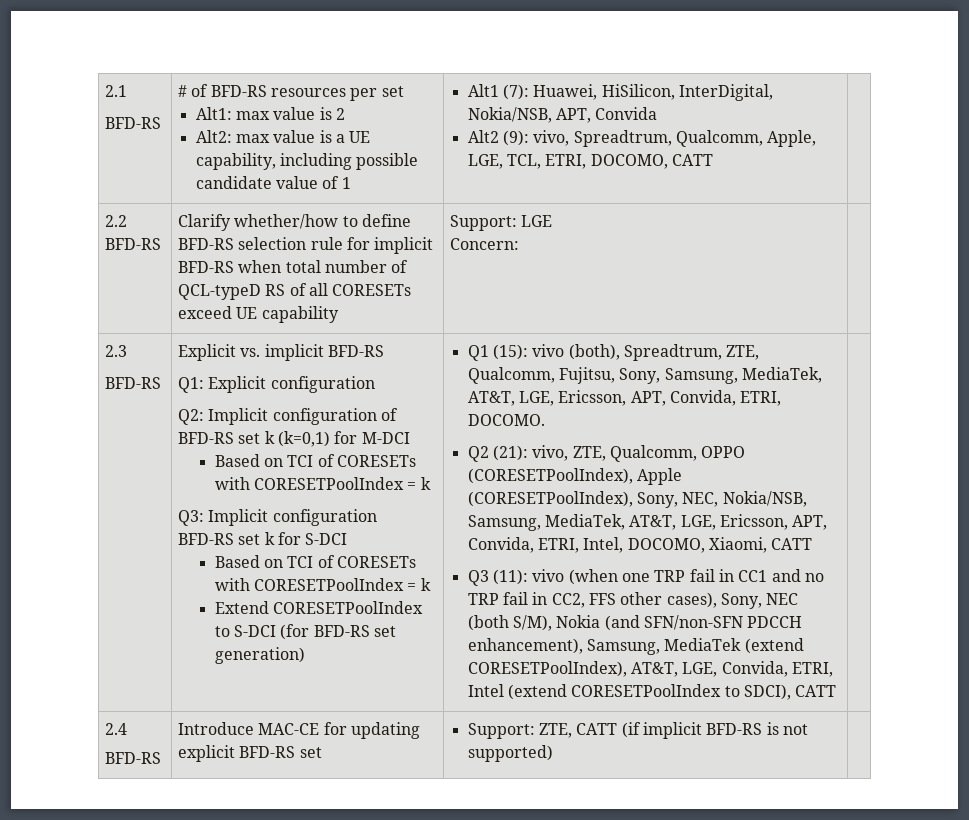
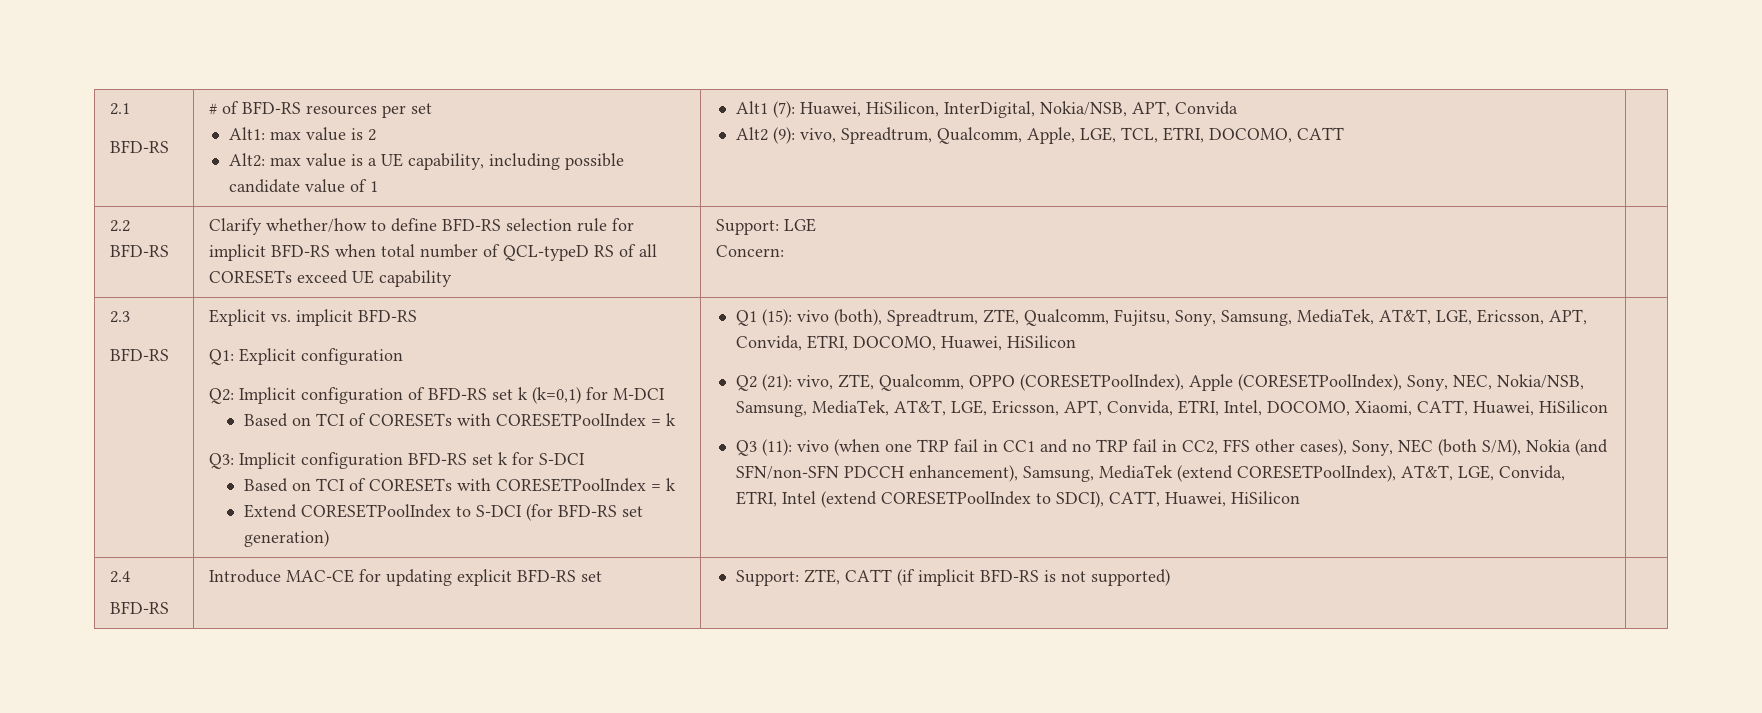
- Q1 (15): vivo (both), Spreadtrum, ZTE, Qualcomm, Fujitsu, Sony, Samsung, MediaTek, AT&T, LGE, Ericsson, APT, Convida, ETRI, DOCOMO.
+ Q1 (15): vivo (both), Spreadtrum, ZTE, Qualcomm, Fujitsu, Sony, Samsung, MediaTek, AT&T, LGE, Ericsson, APT, Convida, ETRI, DOCOMO, Huawei, HiSilicon
- Q2 (21): vivo, ZTE, Qualcomm, OPPO (CORESETPoolIndex), Apple (CORESETPoolIndex), Sony, NEC, Nokia/NSB, Samsung, MediaTek, AT&T, LGE, Ericsson, APT, Convida, ETRI, Intel, DOCOMO, Xiaomi, CATT
+ Q2 (21): vivo, ZTE, Qualcomm, OPPO (CORESETPoolIndex), Apple (CORESETPoolIndex), Sony, NEC, Nokia/NSB, Samsung, MediaTek, AT&T, LGE, Ericsson, APT, Convida, ETRI, Intel, DOCOMO, Xiaomi, CATT, Huawei, HiSilicon
- Q3 (11): vivo (when one TRP fail in CC1 and no TRP fail in CC2, FFS other cases), Sony, NEC (both S/M), Nokia (and SFN/non-SFN PDCCH enhancement), Samsung, MediaTek (extend CORESETPoolIndex), AT&T, LGE, Convida, ETRI, Intel (extend CORESETPoolIndex to SDCI), CATT
+ Q3 (11): vivo (when one TRP fail in CC1 and no TRP fail in CC2, FFS other cases), Sony, NEC (both S/M), Nokia (and SFN/non-SFN PDCCH enhancement), Samsung, MediaTek (extend CORESETPoolIndex), AT&T, LGE, Convida, ETRI, Intel (extend CORESETPoolIndex to SDCI), CATT, Huawei, HiSilicon

